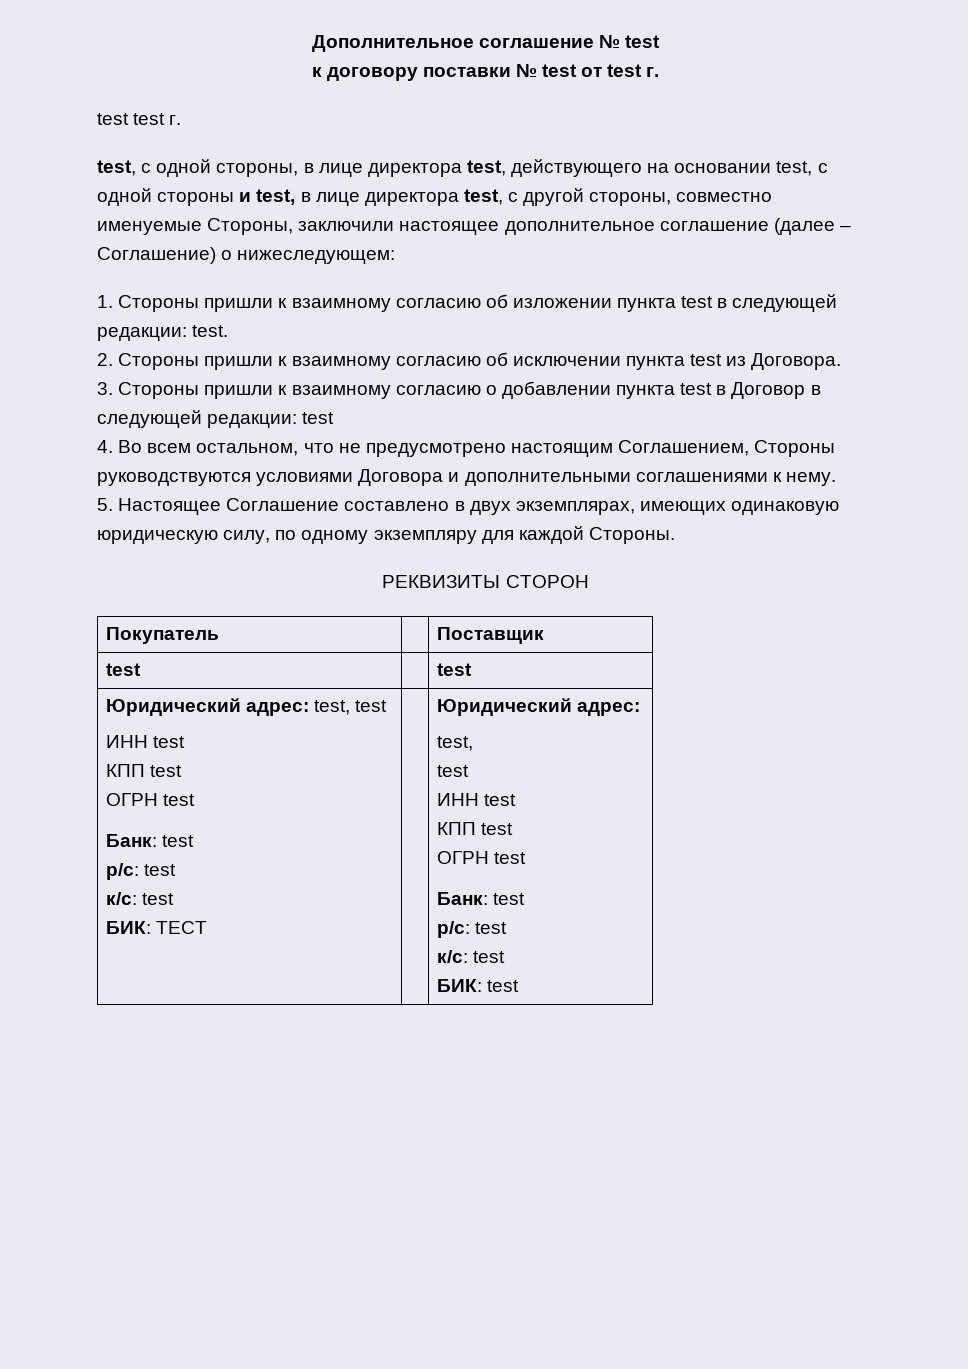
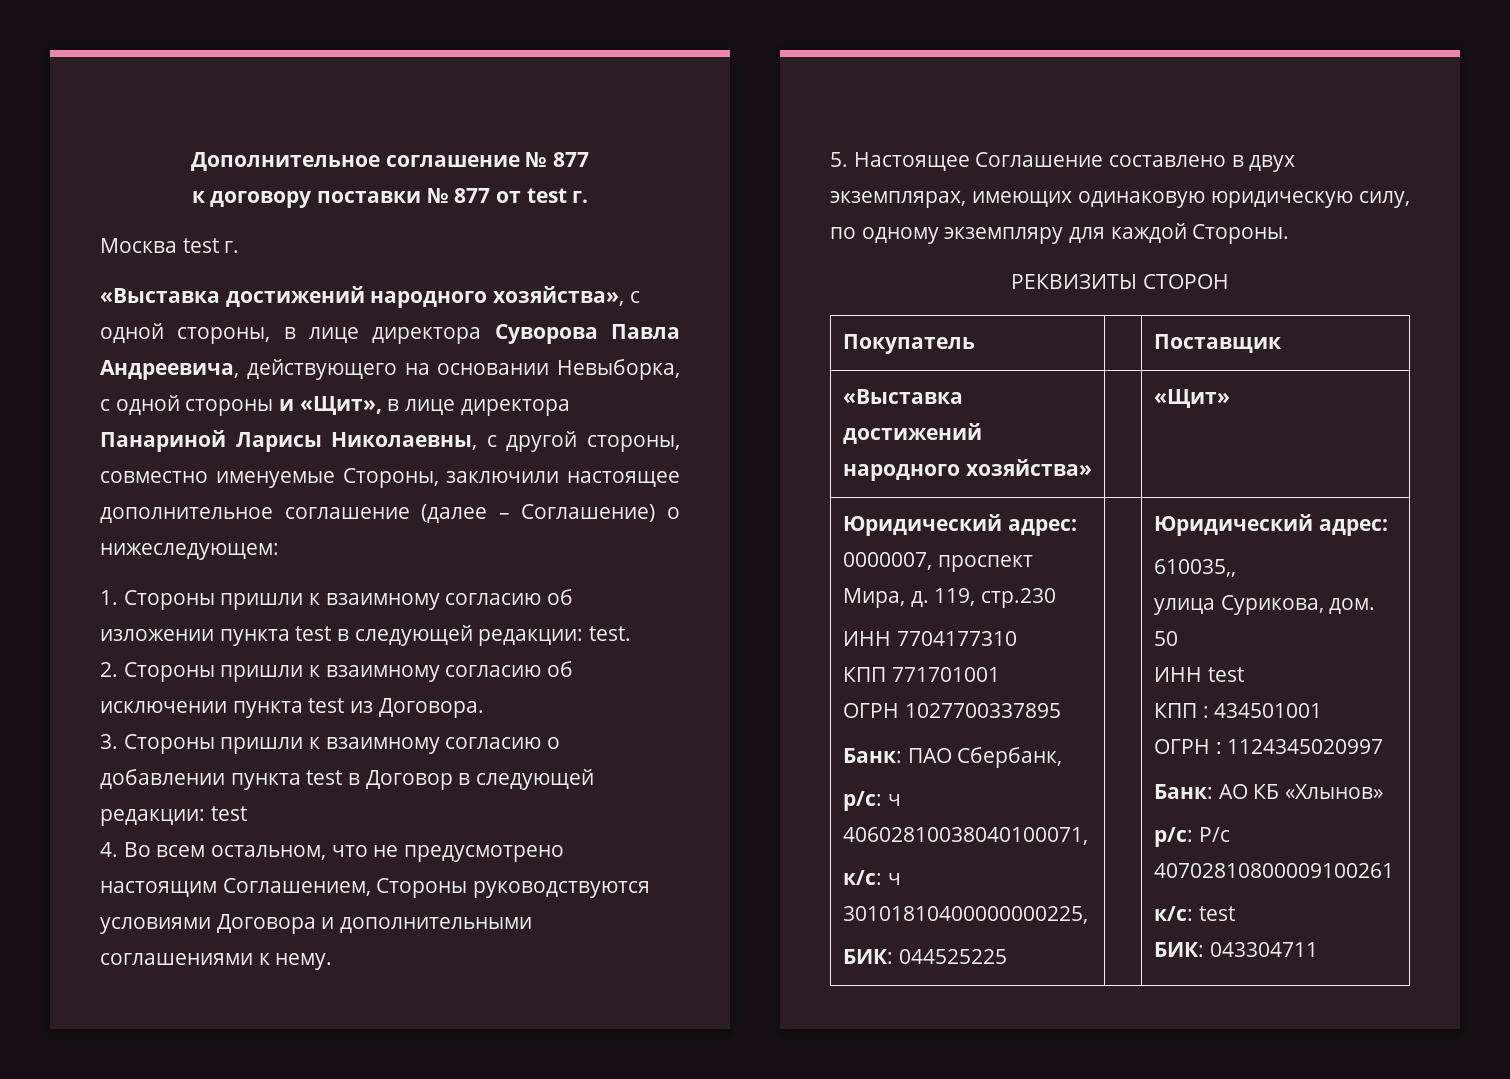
- Дополнительное соглашение № test
+ Дополнительное соглашение № 877
- к договору поставки № test от test г.
+ к договору поставки № 877 от test г.
- test test г.
- test, с одной стороны, в лице директора test, действующего на основании test, с одной стороны и test, в лице директора test, с другой стороны, совместно именуемые Стороны, заключили настоящее дополнительное соглашение (далее – Соглашение) о нижеследующем:
+ Москва test г.
+ «Выставка достижений народного хозяйства», с одной стороны, в лице директора Суворова Павла Андреевича, действующего на основании Невыборка, с одной стороны и «Щит», в лице директора Панариной Ларисы Николаевны, с другой стороны, совместно именуемые Стороны, заключили настоящее дополнительное соглашение (далее – Соглашение) о нижеследующем:
- test | | test
- Юридический адрес: test, test
+ «Выставка достижений народного хозяйства» | | «Щит»
+ Юридический адрес: 0000007, проспект Мира, д. 119, стр.230
+ ИНН 7704177310
+ КПП 771701001
+ ОГРН 1027700337895
+ Банк: ПАО Сбербанк,
+ р/с: ч 40602810038040100071,
+ к/с: ч 30101810400000000225,
+ БИК: 044525225 | | Юридический адрес:
+ 610035,,
+ улица Сурикова, дом. 50
  ИНН test
- КПП test
- ОГРН test
- Банк: test
- р/с: test
+ КПП : 434501001
+ ОГРН : 1124345020997
+ Банк: АО КБ «Хлынов»
+ р/с: Р/с 40702810800009100261
  к/с: test
- БИК: ТЕСТ | | Юридический адрес:
- test,
- test
- ИНН test
- КПП test
- ОГРН test
- Банк: test
- р/с: test
- к/с: test
- БИК: test
+ БИК: 043304711

